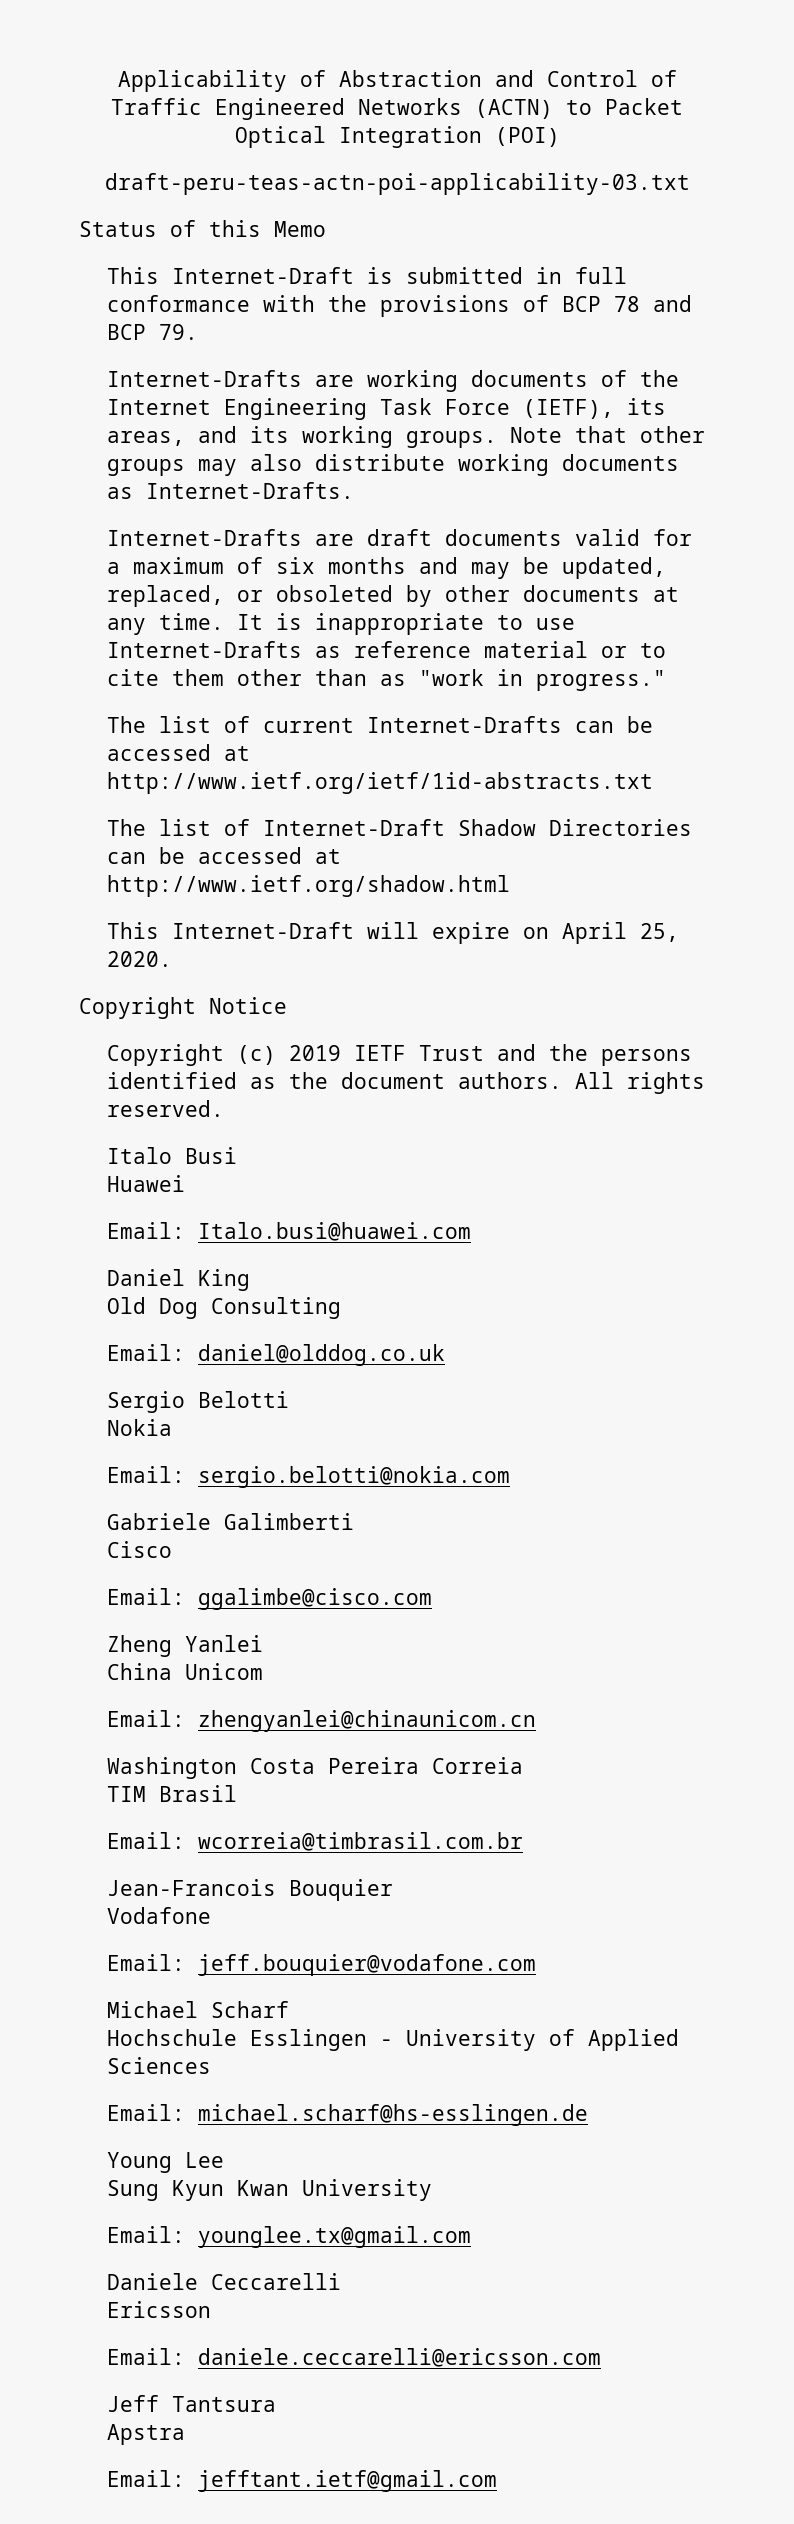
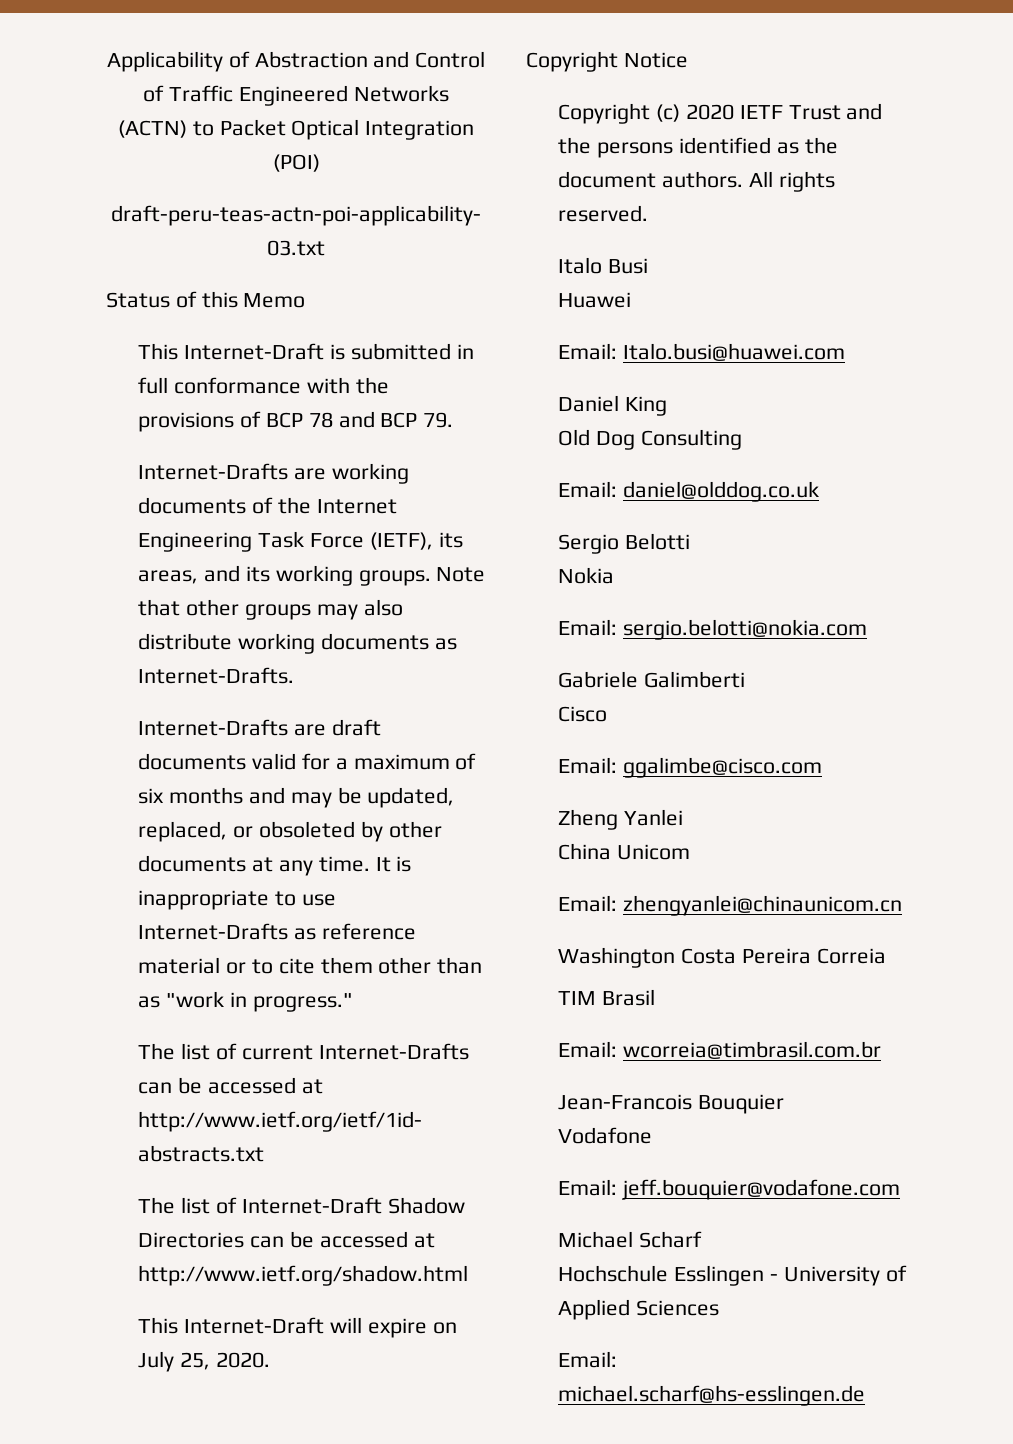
- This Internet-Draft will expire on April 25, 2020.
+ This Internet-Draft will expire on July 25, 2020.
- Copyright (c) 2019 IETF Trust and the persons identified as the document authors.
+ Copyright (c) 2020 IETF Trust and the persons identified as the document authors.
- Young Lee
- Sung Kyun Kwan University
- Email: younglee.tx@gmail.com
- Daniele Ceccarelli
- Ericsson
- Email: daniele.ceccarelli@ericsson.com
- Jeff Tantsura
- Apstra
- Email: jefftant.ietf@gmail.com

